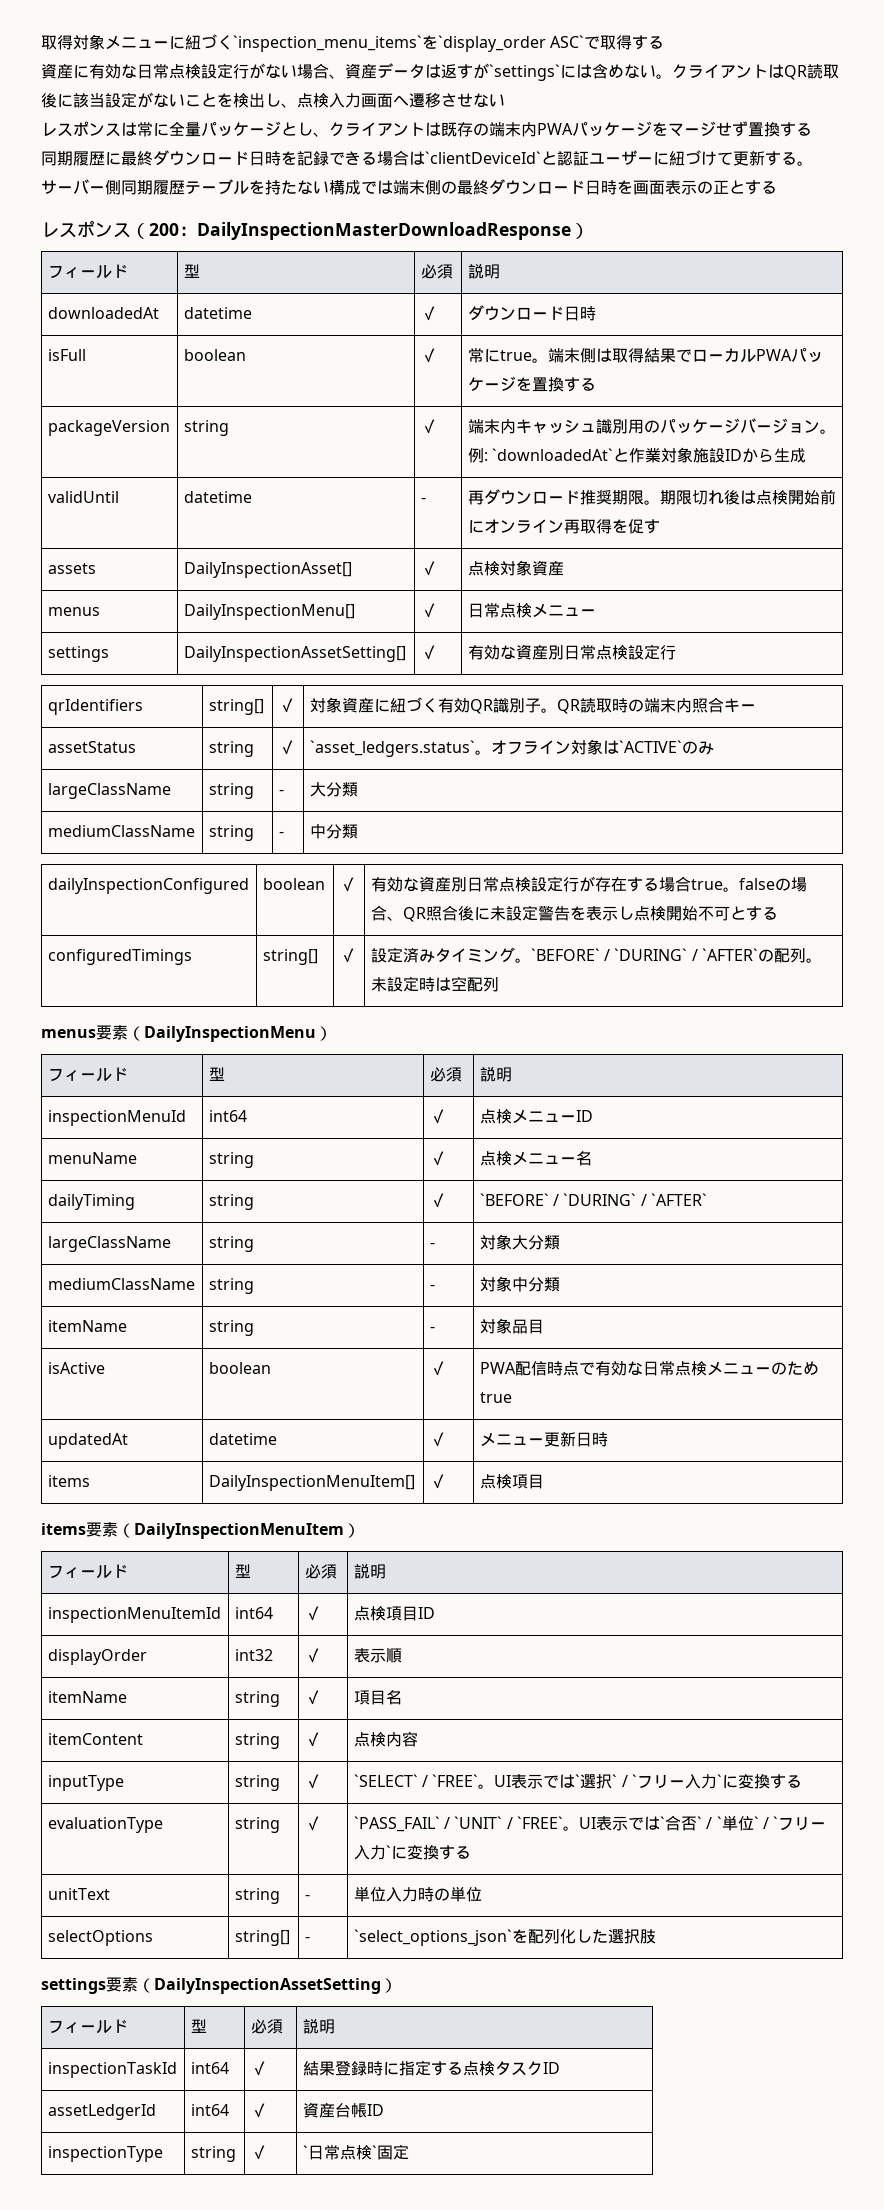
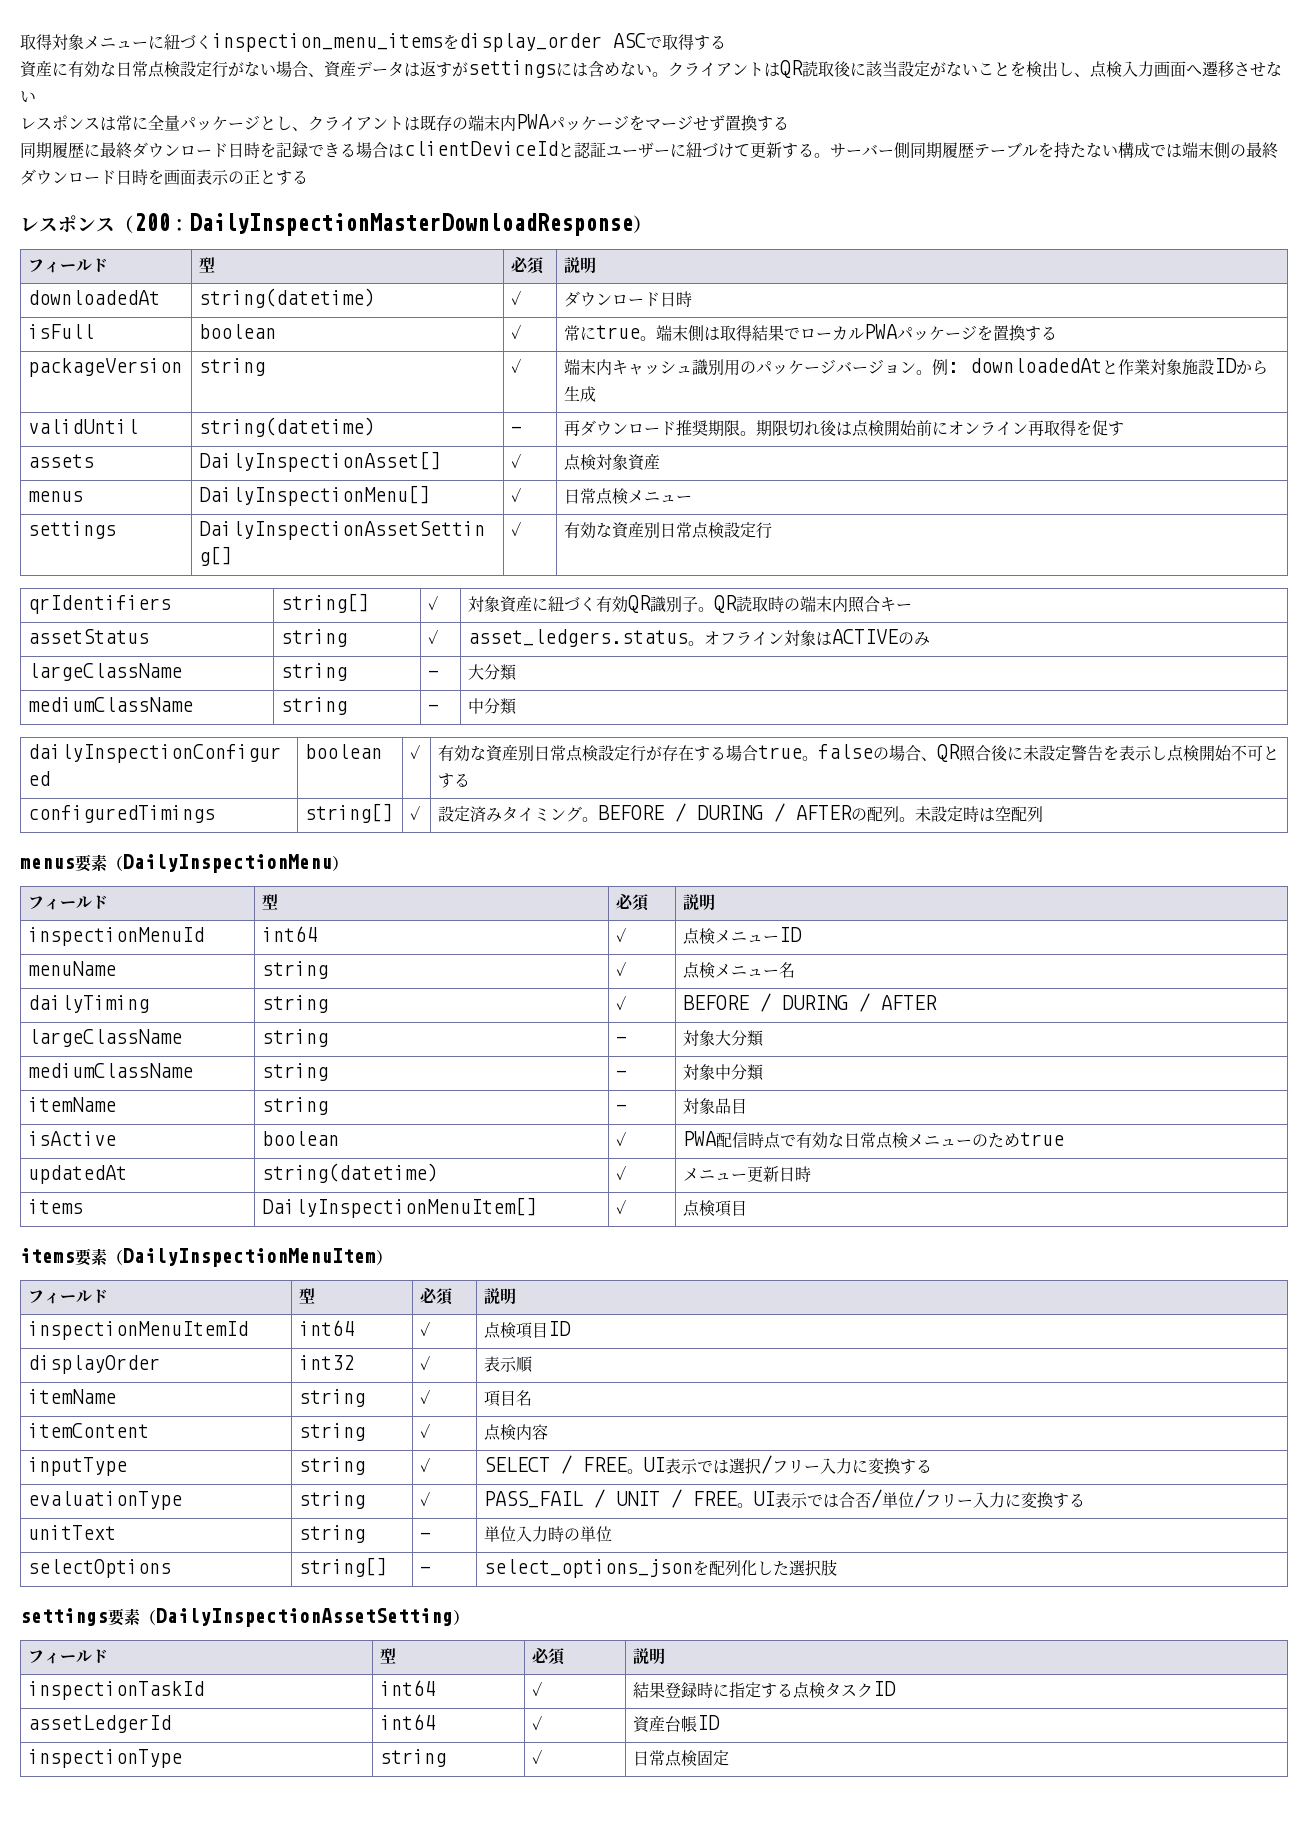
- 取得対象メニューに紐づく`inspection_menu_items`を`display_order ASC`で取得する
+ 取得対象メニューに紐づくinspection_menu_itemsをdisplay_order ASCで取得する
- 資産に有効な日常点検設定行がない場合、資産データは返すが`settings`には含めない。
+ 資産に有効な日常点検設定行がない場合、資産データは返すがsettingsには含めない。
- 同期履歴に最終ダウンロード日時を記録できる場合は`clientDeviceId`と認証ユーザーに紐づけて更新する。
+ 同期履歴に最終ダウンロード日時を記録できる場合はclientDeviceIdと認証ユーザーに紐づけて更新する。
- downloadedAt | datetime | ✓ | ダウンロード日時
+ downloadedAt | string(datetime) | ✓ | ダウンロード日時
- packageVersion | string | ✓ | 端末内キャッシュ識別用のパッケージバージョン。例: `downloadedAt`と作業対象施設IDから生成
+ packageVersion | string | ✓ | 端末内キャッシュ識別用のパッケージバージョン。例: downloadedAtと作業対象施設IDから生成
- validUntil | datetime | - | 再ダウンロード推奨期限。期限切れ後は点検開始前にオンライン再取得を促す
+ validUntil | string(datetime) | - | 再ダウンロード推奨期限。期限切れ後は点検開始前にオンライン再取得を促す
- assetStatus | string | ✓ | `asset_ledgers.status`。オフライン対象は`ACTIVE`のみ
+ assetStatus | string | ✓ | asset_ledgers.status。オフライン対象はACTIVEのみ
- configuredTimings | string[] | ✓ | 設定済みタイミング。`BEFORE` / `DURING` / `AFTER`の配列。未設定時は空配列
+ configuredTimings | string[] | ✓ | 設定済みタイミング。BEFORE / DURING / AFTERの配列。未設定時は空配列
- dailyTiming | string | ✓ | `BEFORE` / `DURING` / `AFTER`
+ dailyTiming | string | ✓ | BEFORE / DURING / AFTER
- updatedAt | datetime | ✓ | メニュー更新日時
+ updatedAt | string(datetime) | ✓ | メニュー更新日時
- inputType | string | ✓ | `SELECT` / `FREE`。UI表示では`選択` / `フリー入力`に変換する
+ inputType | string | ✓ | SELECT / FREE。UI表示では選択/フリー入力に変換する
- evaluationType | string | ✓ | `PASS_FAIL` / `UNIT` / `FREE`。UI表示では`合否` / `単位` / `フリー入力`に変換する
+ evaluationType | string | ✓ | PASS_FAIL / UNIT / FREE。UI表示では合否/単位/フリー入力に変換する
- selectOptions | string[] | - | `select_options_json`を配列化した選択肢
+ selectOptions | string[] | - | select_options_jsonを配列化した選択肢
- inspectionType | string | ✓ | `日常点検`固定
+ inspectionType | string | ✓ | 日常点検固定

